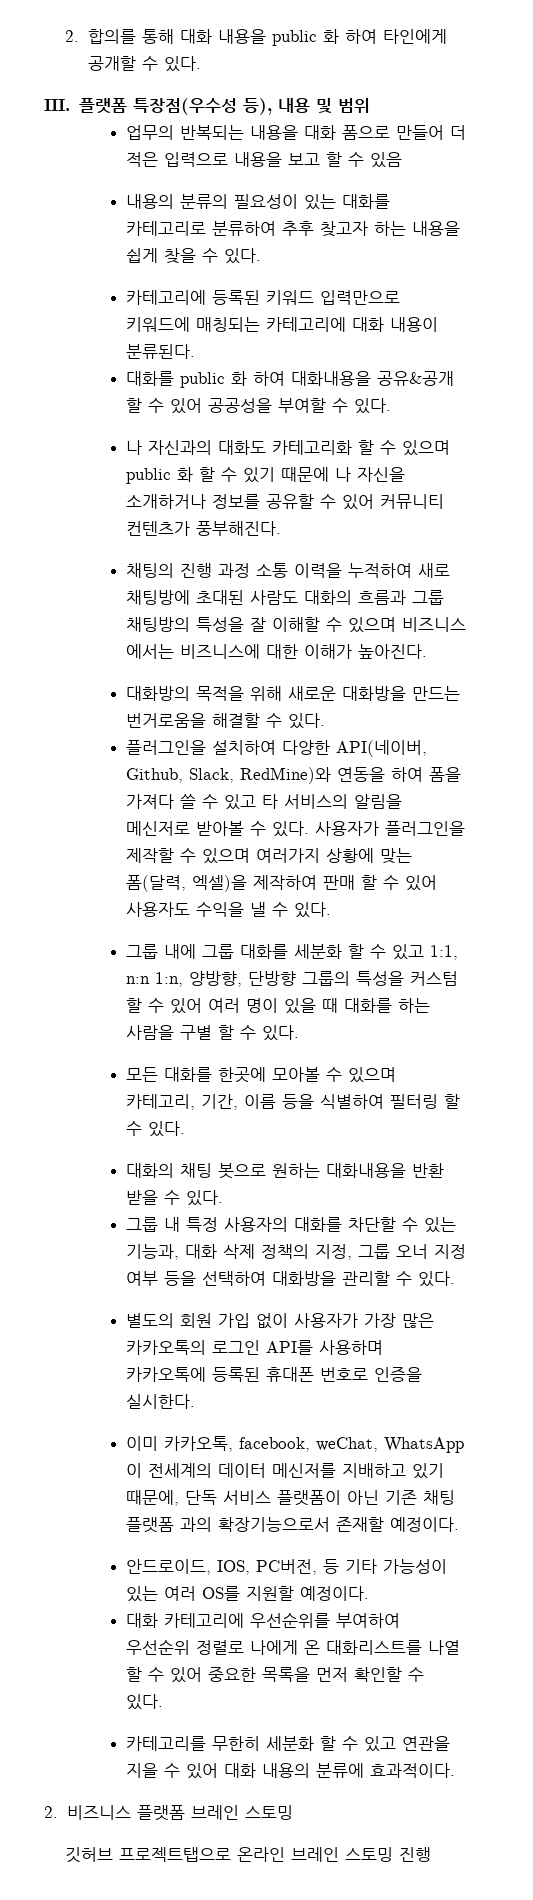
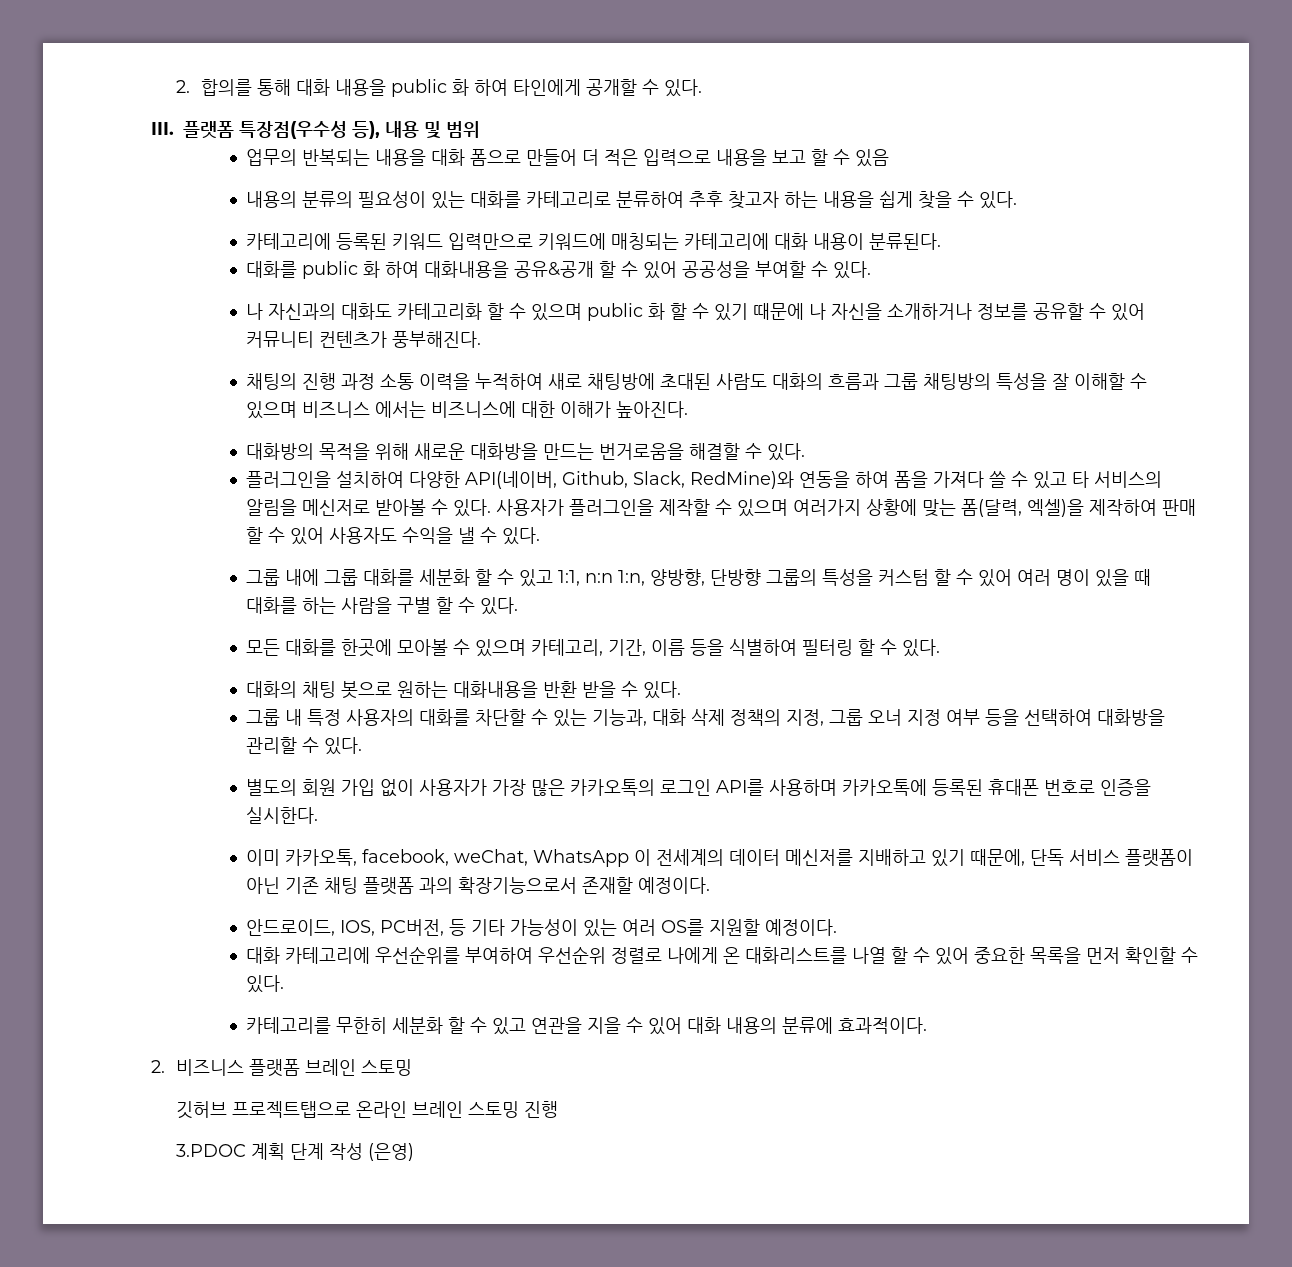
+ 3.PDOC 계획 단계 작성 (은영)

